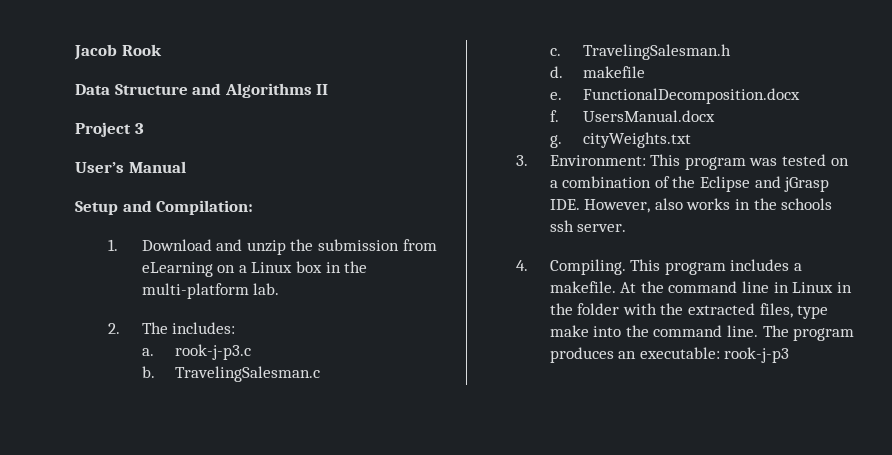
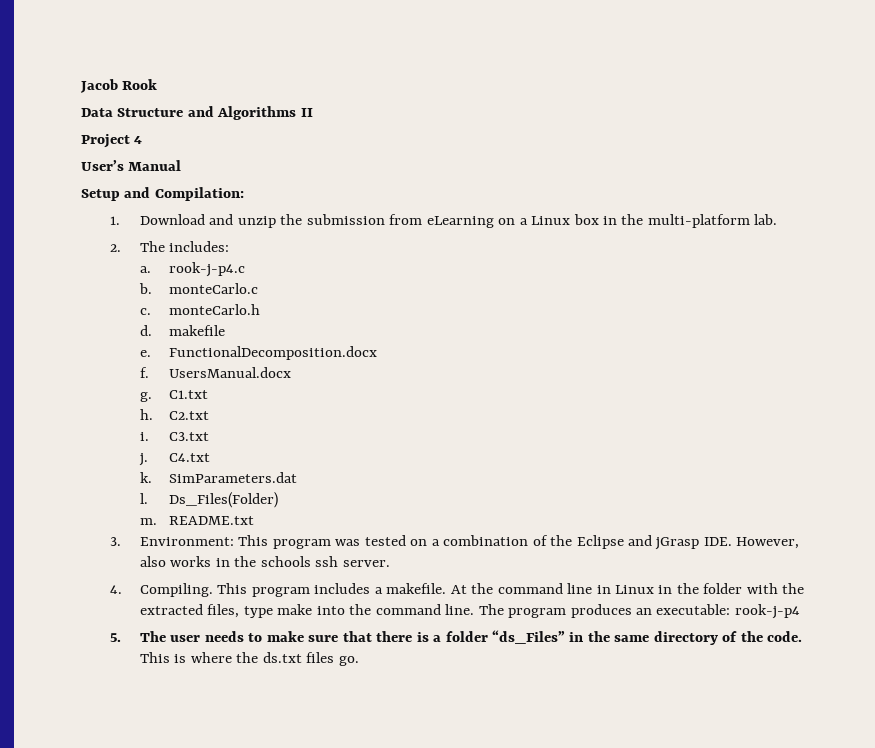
- Project 3
+ Project 4
- a. rook-j-p3.c
+ a. rook-j-p4.c
- b. TravelingSalesman.c
+ b. monteCarlo.c
- c. TravelingSalesman.h
+ c. monteCarlo.h
- g. cityWeights.txt
+ g. C1.txt
+ h. C2.txt
+ i. C3.txt
+ j. C4.txt
+ k. SimParameters.dat
+ l. Ds_Files(Folder)
+ m. README.txt
- The program produces an executable: rook-j-p3
+ The program produces an executable: rook-j-p4
+ 5. The user needs to make sure that there is a folder “ds_Files” in the same directory of the code. This is where the ds.txt files go.

